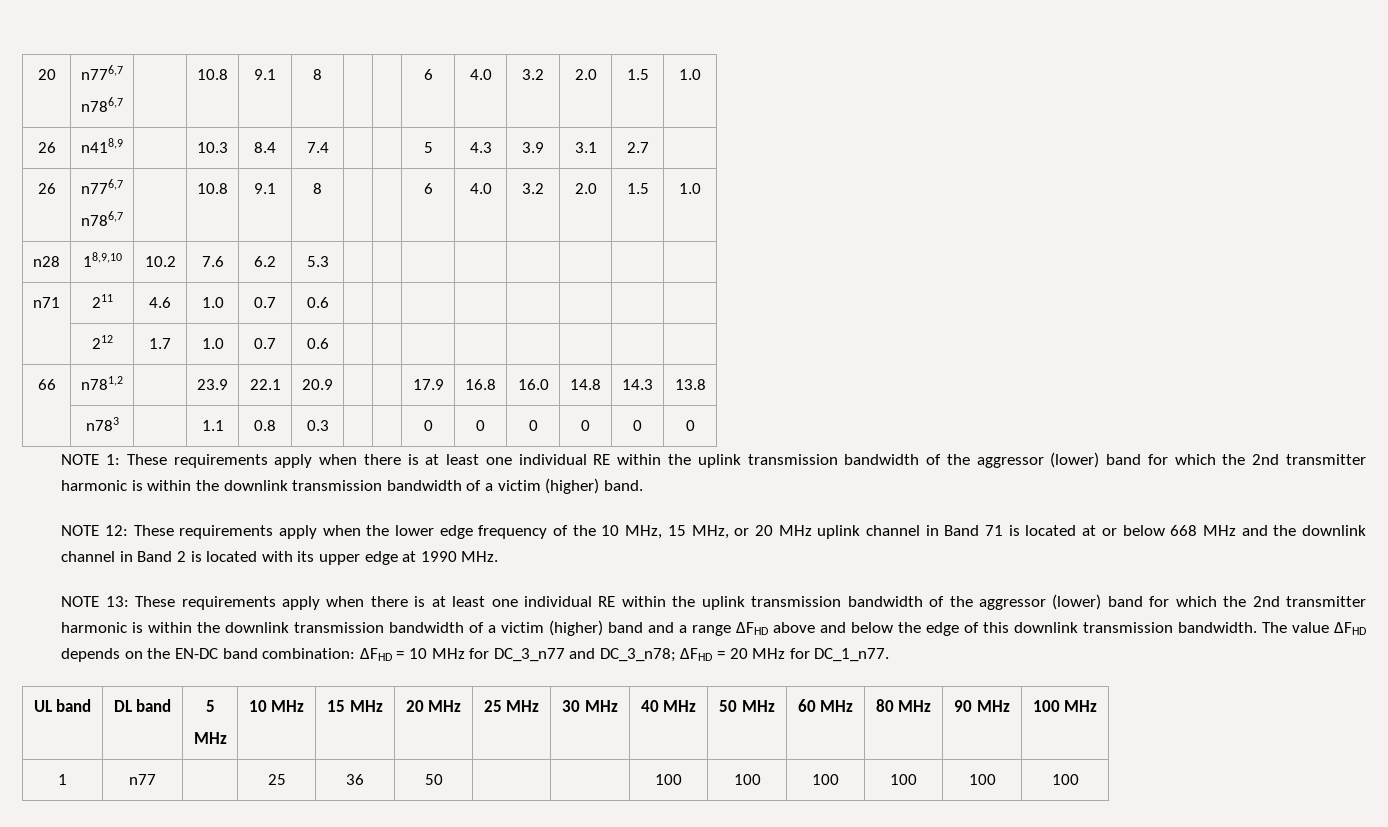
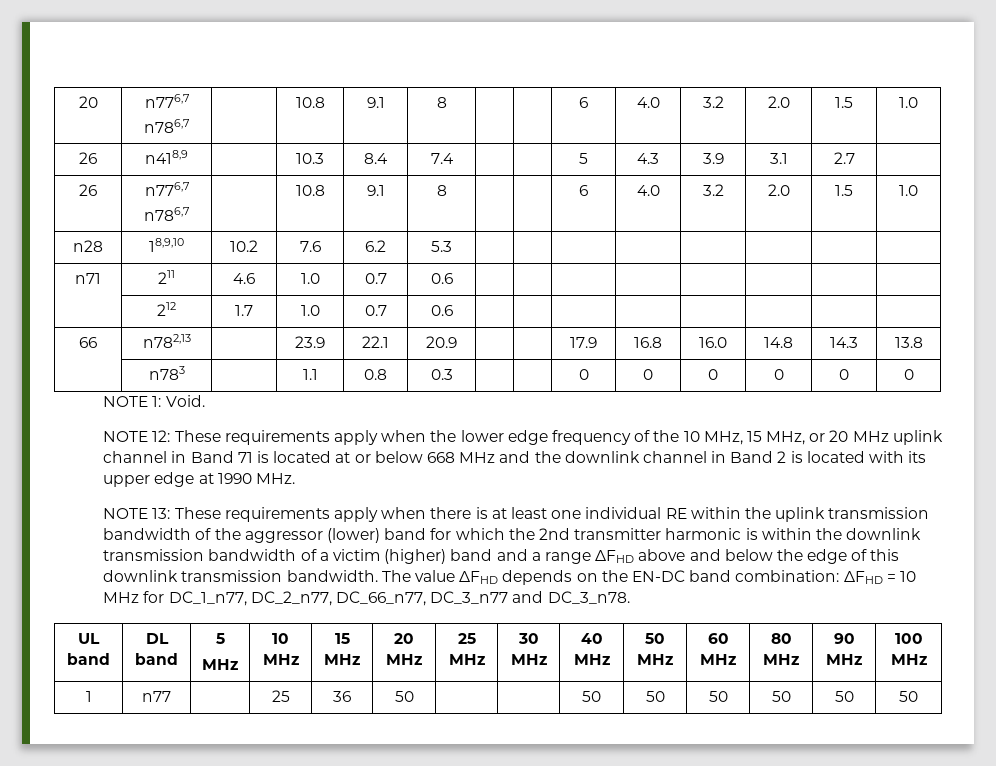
- 66 | n781,2 | | 23.9 | 22.1 | 20.9 | | | 17.9 | 16.8 | 16.0 | 14.8 | 14.3 | 13.8
+ 66 | n782,13 | | 23.9 | 22.1 | 20.9 | | | 17.9 | 16.8 | 16.0 | 14.8 | 14.3 | 13.8
- NOTE 1: These requirements apply when there is at least one individual RE within the uplink transmission bandwidth of the aggressor (lower) band for which the 2nd transmitter harmonic is within the downlink transmission bandwidth of a victim (higher) band.
+ NOTE 1: Void.
- The value ∆FHD depends on the EN-DC band combination: ∆FHD = 10 MHz for DC_3_n77 and DC_3_n78; ∆FHD = 20 MHz for DC_1_n77.
+ The value ∆FHD depends on the EN-DC band combination: ∆FHD = 10 MHz for DC_1_n77, DC_2_n77, DC_66_n77, DC_3_n77 and DC_3_n78.
- 1 | n77 | | 25 | 36 | 50 | | | 100 | 100 | 100 | 100 | 100 | 100
+ 1 | n77 | | 25 | 36 | 50 | | | 50 | 50 | 50 | 50 | 50 | 50

